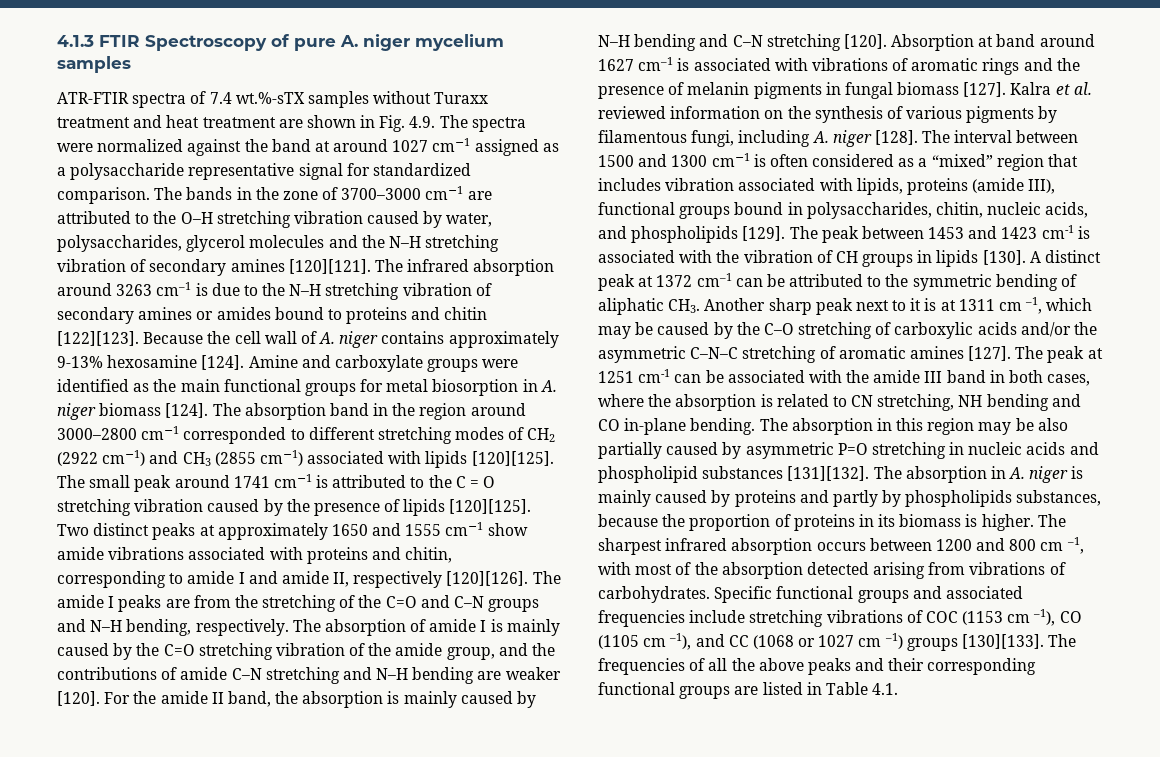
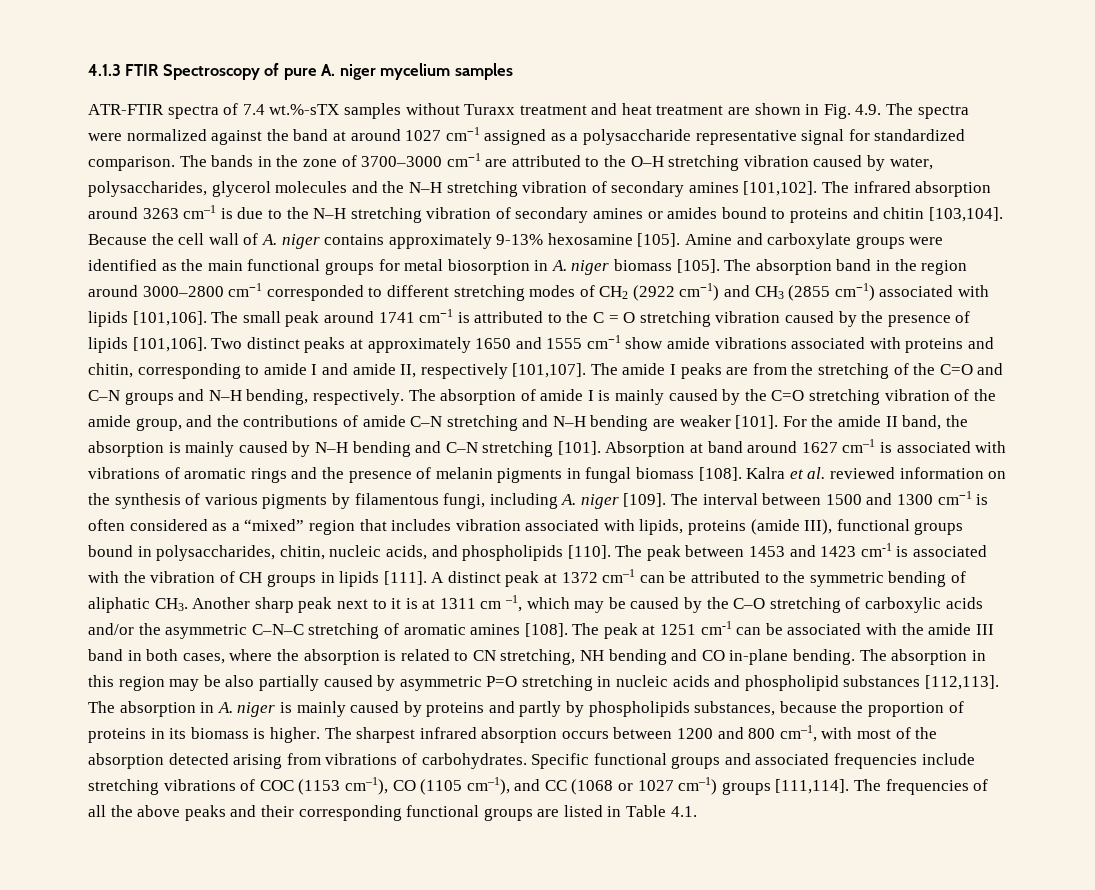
- The bands in the zone of 3700–3000 cm−1 are attributed to the O–H stretching vibration caused by water, polysaccharides, glycerol molecules and the N–H stretching vibration of secondary amines [120][121].
+ The bands in the zone of 3700–3000 cm−1 are attributed to the O–H stretching vibration caused by water, polysaccharides, glycerol molecules and the N–H stretching vibration of secondary amines [101,102].
- The infrared absorption around 3263 cm–1 is due to the N–H stretching vibration of secondary amines or amides bound to proteins and chitin [122][123].
+ The infrared absorption around 3263 cm–1 is due to the N–H stretching vibration of secondary amines or amides bound to proteins and chitin [103,104].
- Because the cell wall of A. niger contains approximately 9-13% hexosamine [124].
+ Because the cell wall of A. niger contains approximately 9-13% hexosamine [105].
- Amine and carboxylate groups were identified as the main functional groups for metal biosorption in A. niger biomass [124].
+ Amine and carboxylate groups were identified as the main functional groups for metal biosorption in A. niger biomass [105].
- The absorption band in the region around 3000–2800 cm−1 corresponded to different stretching modes of CH2 (2922 cm−1) and CH3 (2855 cm−1) associated with lipids [120][125].
+ The absorption band in the region around 3000–2800 cm−1 corresponded to different stretching modes of CH2 (2922 cm−1) and CH3 (2855 cm−1) associated with lipids [101,106].
- The small peak around 1741 cm−1 is attributed to the C = O stretching vibration caused by the presence of lipids [120][125].
+ The small peak around 1741 cm−1 is attributed to the C = O stretching vibration caused by the presence of lipids [101,106].
- Two distinct peaks at approximately 1650 and 1555 cm−1 show amide vibrations associated with proteins and chitin, corresponding to amide I and amide II, respectively [120][126].
+ Two distinct peaks at approximately 1650 and 1555 cm−1 show amide vibrations associated with proteins and chitin, corresponding to amide I and amide II, respectively [101,107].
- The absorption of amide I is mainly caused by the C=O stretching vibration of the amide group, and the contributions of amide C–N stretching and N–H bending are weaker [120].
+ The absorption of amide I is mainly caused by the C=O stretching vibration of the amide group, and the contributions of amide C–N stretching and N–H bending are weaker [101].
- For the amide II band, the absorption is mainly caused by N–H bending and C–N stretching [120].
+ For the amide II band, the absorption is mainly caused by N–H bending and C–N stretching [101].
- Absorption at band around 1627 cm–1 is associated with vibrations of aromatic rings and the presence of melanin pigments in fungal biomass [127].
+ Absorption at band around 1627 cm–1 is associated with vibrations of aromatic rings and the presence of melanin pigments in fungal biomass [108].
- Kalra et al. reviewed information on the synthesis of various pigments by filamentous fungi, including A. niger [128].
+ Kalra et al. reviewed information on the synthesis of various pigments by filamentous fungi, including A. niger [109].
- The interval between 1500 and 1300 cm−1 is often considered as a “mixed” region that includes vibration associated with lipids, proteins (amide III), functional groups bound in polysaccharides, chitin, nucleic acids, and phospholipids [129].
+ The interval between 1500 and 1300 cm−1 is often considered as a “mixed” region that includes vibration associated with lipids, proteins (amide III), functional groups bound in polysaccharides, chitin, nucleic acids, and phospholipids [110].
- The peak between 1453 and 1423 cm-1 is associated with the vibration of CH groups in lipids [130].
+ The peak between 1453 and 1423 cm-1 is associated with the vibration of CH groups in lipids [111].
- A distinct peak at 1372 cm–1 can be attributed to the symmetric bending of aliphatic CH3. Another sharp peak next to it is at 1311 cm –1, which may be caused by the C–O stretching of carboxylic acids and/or the asymmetric C–N–C stretching of aromatic amines [127].
+ A distinct peak at 1372 cm–1 can be attributed to the symmetric bending of aliphatic CH3. Another sharp peak next to it is at 1311 cm –1, which may be caused by the C–O stretching of carboxylic acids and/or the asymmetric C–N–C stretching of aromatic amines [108].
- The absorption in this region may be also partially caused by asymmetric P=O stretching in nucleic acids and phospholipid substances [131][132].
+ The absorption in this region may be also partially caused by asymmetric P=O stretching in nucleic acids and phospholipid substances [112,113].
- The sharpest infrared absorption occurs between 1200 and 800 cm –1, with most of the absorption detected arising from vibrations of carbohydrates.
+ The sharpest infrared absorption occurs between 1200 and 800 cm–1, with most of the absorption detected arising from vibrations of carbohydrates.
- Specific functional groups and associated frequencies include stretching vibrations of COC (1153 cm –1), CO (1105 cm –1), and CC (1068 or 1027 cm –1) groups [130][133].
+ Specific functional groups and associated frequencies include stretching vibrations of COC (1153 cm–1), CO (1105 cm–1), and CC (1068 or 1027 cm–1) groups [111,114].

